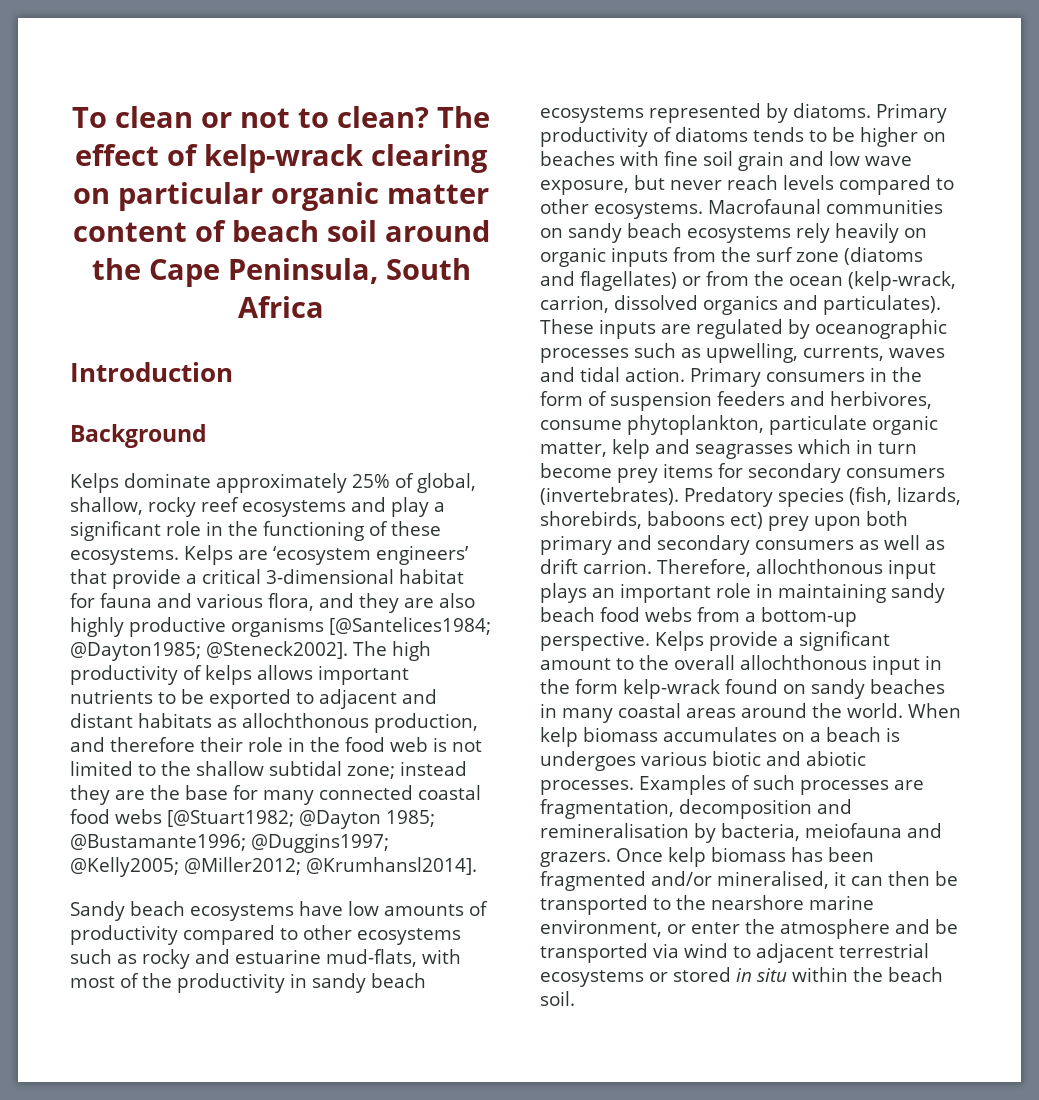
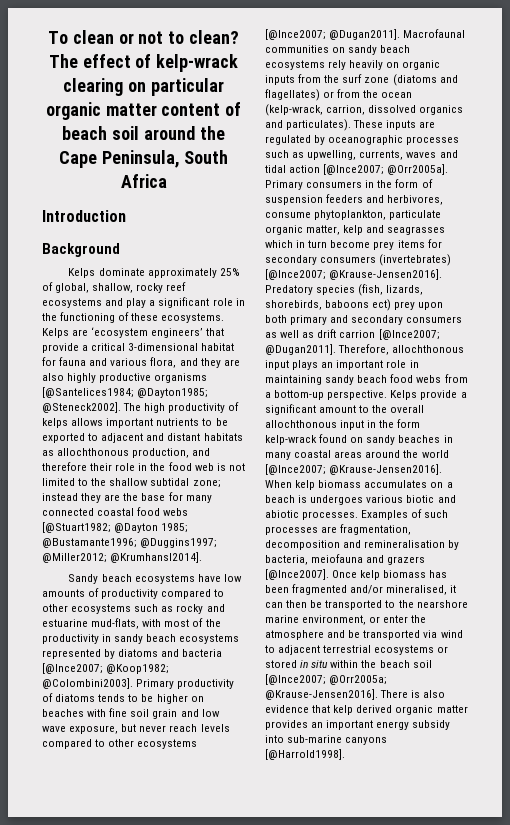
- The high productivity of kelps allows important nutrients to be exported to adjacent and distant habitats as allochthonous production, and therefore their role in the food web is not limited to the shallow subtidal zone; instead they are the base for many connected coastal food webs [@Stuart1982; @Dayton 1985; @Bustamante1996; @Duggins1997; @Kelly2005; @Miller2012; @Krumhansl2014].
+ The high productivity of kelps allows important nutrients to be exported to adjacent and distant habitats as allochthonous production, and therefore their role in the food web is not limited to the shallow subtidal zone; instead they are the base for many connected coastal food webs [@Stuart1982; @Dayton 1985; @Bustamante1996; @Duggins1997; @Miller2012; @Krumhansl2014].
- Sandy beach ecosystems have low amounts of productivity compared to other ecosystems such as rocky and estuarine mud-flats, with most of the productivity in sandy beach ecosystems represented by diatoms.
+ Sandy beach ecosystems have low amounts of productivity compared to other ecosystems such as rocky and estuarine mud-flats, with most of the productivity in sandy beach ecosystems represented by diatoms and bacteria [@Ince2007; @Koop1982; @Colombini2003].
- Primary productivity of diatoms tends to be higher on beaches with fine soil grain and low wave exposure, but never reach levels compared to other ecosystems.
+ Primary productivity of diatoms tends to be higher on beaches with fine soil grain and low wave exposure, but never reach levels compared to other ecosystems [@Ince2007; @Dugan2011].
- These inputs are regulated by oceanographic processes such as upwelling, currents, waves and tidal action.
+ These inputs are regulated by oceanographic processes such as upwelling, currents, waves and tidal action [@Ince2007; @Orr2005a].
- Primary consumers in the form of suspension feeders and herbivores, consume phytoplankton, particulate organic matter, kelp and seagrasses which in turn become prey items for secondary consumers (invertebrates).
+ Primary consumers in the form of suspension feeders and herbivores, consume phytoplankton, particulate organic matter, kelp and seagrasses which in turn become prey items for secondary consumers (invertebrates) [@Ince2007; @Krause-Jensen2016].
- Predatory species (fish, lizards, shorebirds, baboons ect) prey upon both primary and secondary consumers as well as drift carrion.
+ Predatory species (fish, lizards, shorebirds, baboons ect) prey upon both primary and secondary consumers as well as drift carrion [@Ince2007; @Dugan2011].
- Kelps provide a significant amount to the overall allochthonous input in the form kelp-wrack found on sandy beaches in many coastal areas around the world.
+ Kelps provide a significant amount to the overall allochthonous input in the form kelp-wrack found on sandy beaches in many coastal areas around the world [@Ince2007; @Krause-Jensen2016].
- Examples of such processes are fragmentation, decomposition and remineralisation by bacteria, meiofauna and grazers.
+ Examples of such processes are fragmentation, decomposition and remineralisation by bacteria, meiofauna and grazers [@Ince2007].
- Once kelp biomass has been fragmented and/or mineralised, it can then be transported to the nearshore marine environment, or enter the atmosphere and be transported via wind to adjacent terrestrial ecosystems or stored in situ within the beach soil.
+ Once kelp biomass has been fragmented and/or mineralised, it can then be transported to the nearshore marine environment, or enter the atmosphere and be transported via wind to adjacent terrestrial ecosystems or stored in situ within the beach soil [@Ince2007; @Orr2005a; @Krause-Jensen2016]. There is also evidence that kelp derived organic matter provides an important energy subsidy into sub-marine canyons [@Harrold1998].

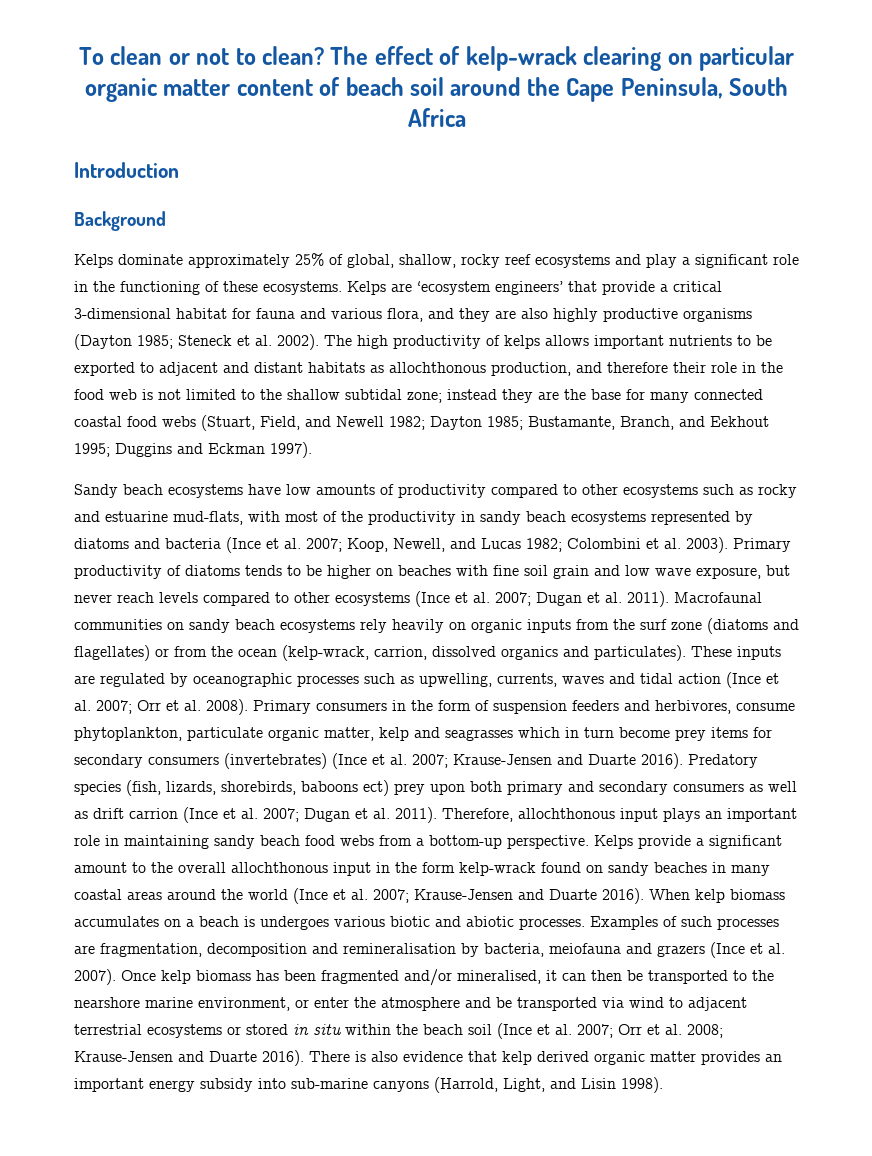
- Kelps are ‘ecosystem engineers’ that provide a critical 3-dimensional habitat for fauna and various flora, and they are also highly productive organisms [@Santelices1984; @Dayton1985; @Steneck2002].
+ Kelps are ‘ecosystem engineers’ that provide a critical 3-dimensional habitat for fauna and various flora, and they are also highly productive organisms (Dayton 1985; Steneck et al. 2002).
- The high productivity of kelps allows important nutrients to be exported to adjacent and distant habitats as allochthonous production, and therefore their role in the food web is not limited to the shallow subtidal zone; instead they are the base for many connected coastal food webs [@Stuart1982; @Dayton 1985; @Bustamante1996; @Duggins1997; @Miller2012; @Krumhansl2014].
+ The high productivity of kelps allows important nutrients to be exported to adjacent and distant habitats as allochthonous production, and therefore their role in the food web is not limited to the shallow subtidal zone; instead they are the base for many connected coastal food webs (Stuart, Field, and Newell 1982; Dayton 1985; Bustamante, Branch, and Eekhout 1995; Duggins and Eckman 1997).
- Sandy beach ecosystems have low amounts of productivity compared to other ecosystems such as rocky and estuarine mud-flats, with most of the productivity in sandy beach ecosystems represented by diatoms and bacteria [@Ince2007; @Koop1982; @Colombini2003].
+ Sandy beach ecosystems have low amounts of productivity compared to other ecosystems such as rocky and estuarine mud-flats, with most of the productivity in sandy beach ecosystems represented by diatoms and bacteria (Ince et al. 2007; Koop, Newell, and Lucas 1982; Colombini et al. 2003).
- Primary productivity of diatoms tends to be higher on beaches with fine soil grain and low wave exposure, but never reach levels compared to other ecosystems [@Ince2007; @Dugan2011].
+ Primary productivity of diatoms tends to be higher on beaches with fine soil grain and low wave exposure, but never reach levels compared to other ecosystems (Ince et al. 2007; Dugan et al. 2011).
- These inputs are regulated by oceanographic processes such as upwelling, currents, waves and tidal action [@Ince2007; @Orr2005a].
+ These inputs are regulated by oceanographic processes such as upwelling, currents, waves and tidal action (Ince et al. 2007; Orr et al. 2008).
- Primary consumers in the form of suspension feeders and herbivores, consume phytoplankton, particulate organic matter, kelp and seagrasses which in turn become prey items for secondary consumers (invertebrates) [@Ince2007; @Krause-Jensen2016].
+ Primary consumers in the form of suspension feeders and herbivores, consume phytoplankton, particulate organic matter, kelp and seagrasses which in turn become prey items for secondary consumers (invertebrates) (Ince et al. 2007; Krause-Jensen and Duarte 2016).
- Predatory species (fish, lizards, shorebirds, baboons ect) prey upon both primary and secondary consumers as well as drift carrion [@Ince2007; @Dugan2011].
+ Predatory species (fish, lizards, shorebirds, baboons ect) prey upon both primary and secondary consumers as well as drift carrion (Ince et al. 2007; Dugan et al. 2011).
- Kelps provide a significant amount to the overall allochthonous input in the form kelp-wrack found on sandy beaches in many coastal areas around the world [@Ince2007; @Krause-Jensen2016].
+ Kelps provide a significant amount to the overall allochthonous input in the form kelp-wrack found on sandy beaches in many coastal areas around the world (Ince et al. 2007; Krause-Jensen and Duarte 2016).
- Examples of such processes are fragmentation, decomposition and remineralisation by bacteria, meiofauna and grazers [@Ince2007].
+ Examples of such processes are fragmentation, decomposition and remineralisation by bacteria, meiofauna and grazers (Ince et al. 2007).
- Once kelp biomass has been fragmented and/or mineralised, it can then be transported to the nearshore marine environment, or enter the atmosphere and be transported via wind to adjacent terrestrial ecosystems or stored in situ within the beach soil [@Ince2007; @Orr2005a; @Krause-Jensen2016].
+ Once kelp biomass has been fragmented and/or mineralised, it can then be transported to the nearshore marine environment, or enter the atmosphere and be transported via wind to adjacent terrestrial ecosystems or stored in situ within the beach soil (Ince et al. 2007; Orr et al. 2008; Krause-Jensen and Duarte 2016).
- There is also evidence that kelp derived organic matter provides an important energy subsidy into sub-marine canyons [@Harrold1998].
+ There is also evidence that kelp derived organic matter provides an important energy subsidy into sub-marine canyons (Harrold, Light, and Lisin 1998).

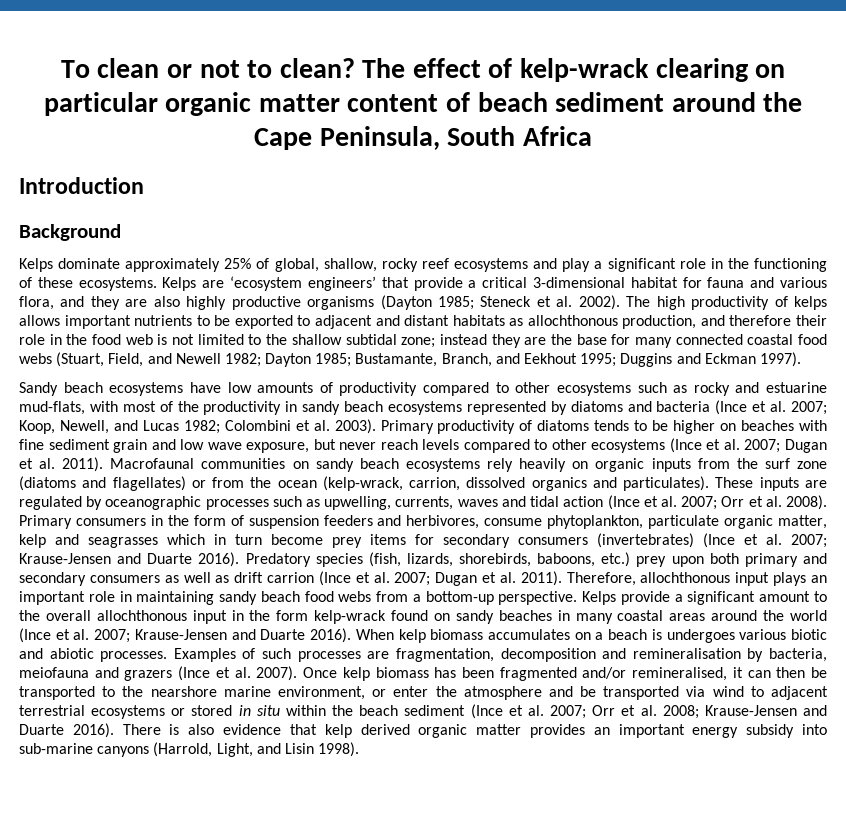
- The effect of kelp-wrack clearing on particular organic matter content of beach soil around the Cape Peninsula, South Africa
+ The effect of kelp-wrack clearing on particular organic matter content of beach sediment around the Cape Peninsula, South Africa
- Primary productivity of diatoms tends to be higher on beaches with fine soil grain and low wave exposure, but never reach levels compared to other ecosystems (Ince et al. 2007; Dugan et al. 2011).
+ Primary productivity of diatoms tends to be higher on beaches with fine sediment grain and low wave exposure, but never reach levels compared to other ecosystems (Ince et al. 2007; Dugan et al. 2011).
- Predatory species (fish, lizards, shorebirds, baboons ect) prey upon both primary and secondary consumers as well as drift carrion (Ince et al. 2007; Dugan et al. 2011).
+ Predatory species (fish, lizards, shorebirds, baboons, etc.) prey upon both primary and secondary consumers as well as drift carrion (Ince et al. 2007; Dugan et al. 2011).
- Once kelp biomass has been fragmented and/or mineralised, it can then be transported to the nearshore marine environment, or enter the atmosphere and be transported via wind to adjacent terrestrial ecosystems or stored in situ within the beach soil (Ince et al. 2007; Orr et al. 2008; Krause-Jensen and Duarte 2016).
+ Once kelp biomass has been fragmented and/or remineralised, it can then be transported to the nearshore marine environment, or enter the atmosphere and be transported via wind to adjacent terrestrial ecosystems or stored in situ within the beach sediment (Ince et al. 2007; Orr et al. 2008; Krause-Jensen and Duarte 2016).

